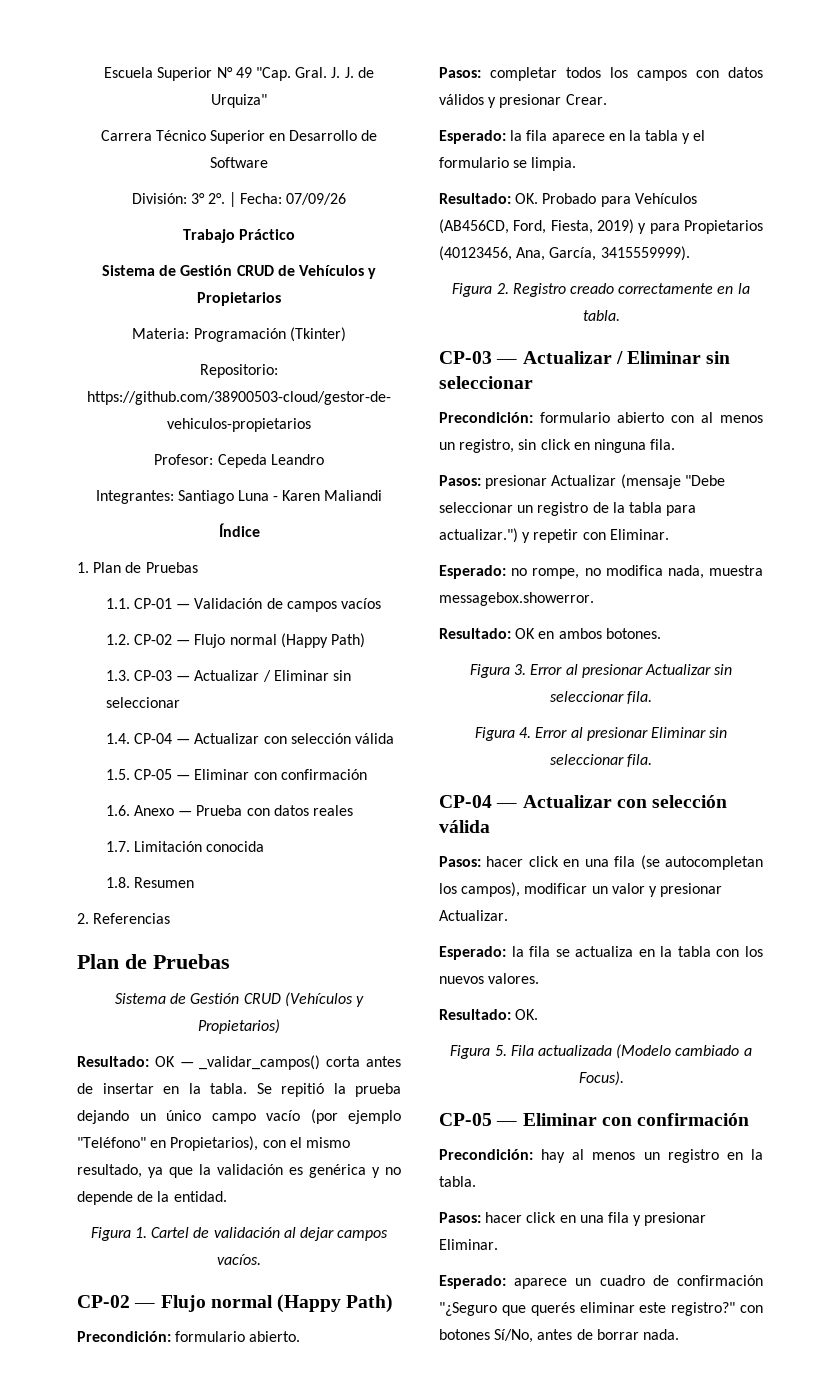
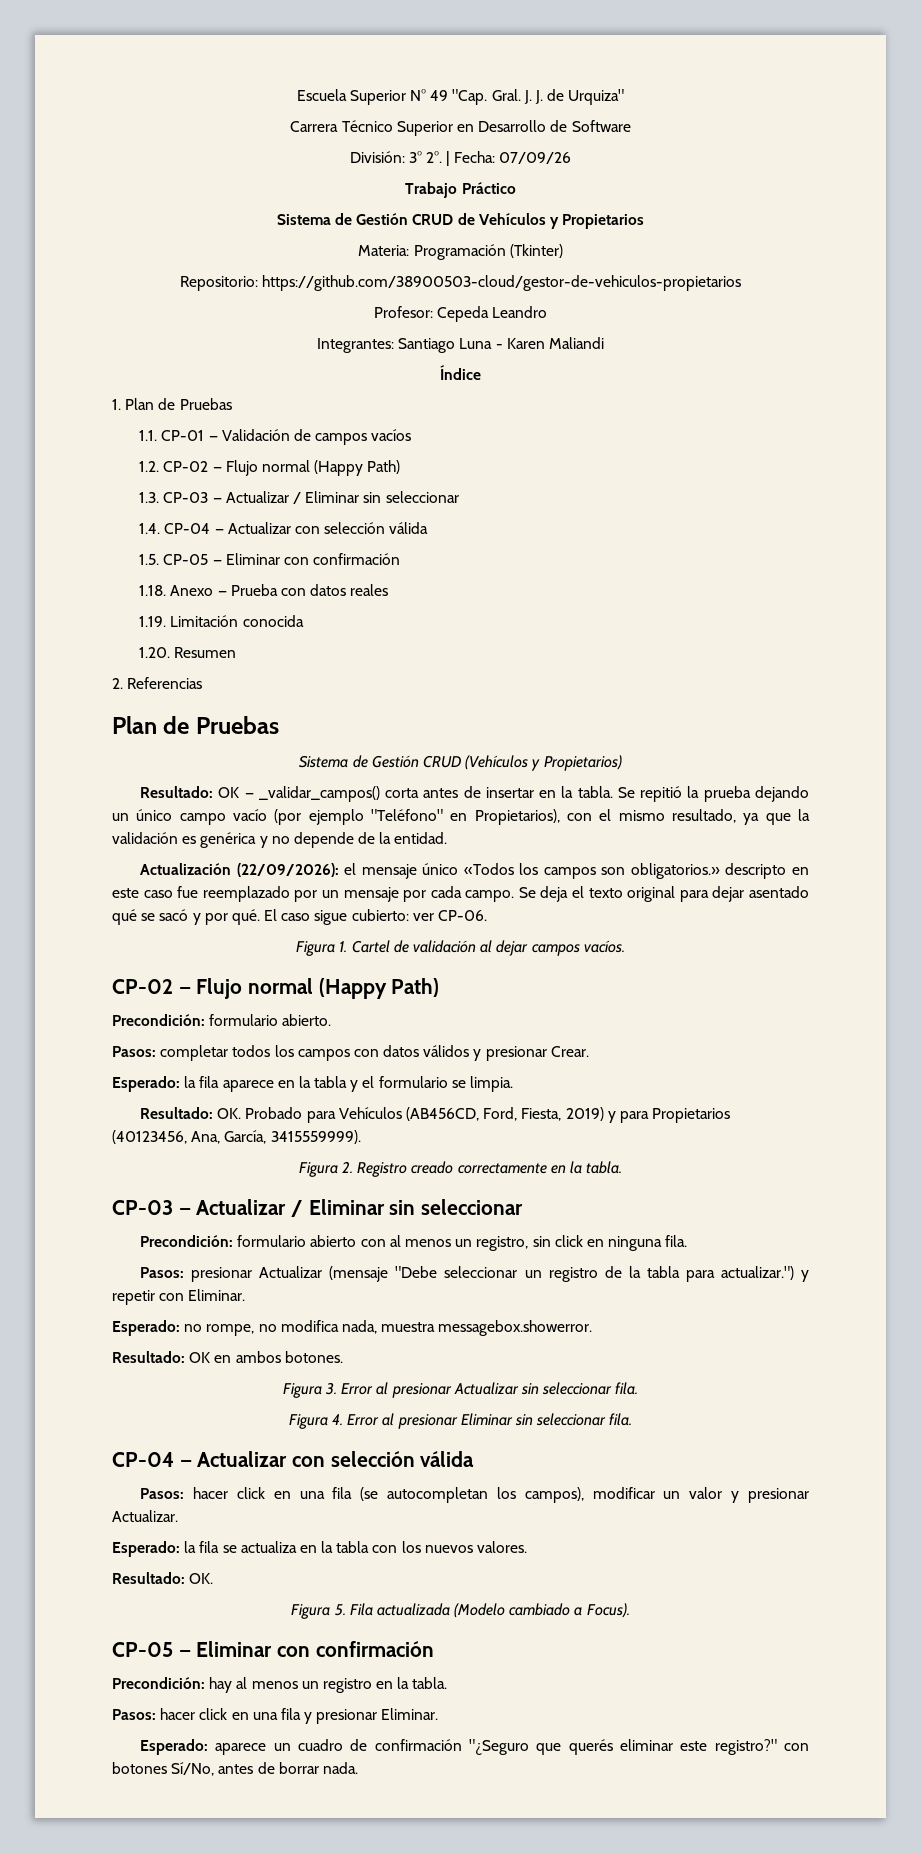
- 1.6. Anexo — Prueba con datos reales
+ 1.18. Anexo — Prueba con datos reales
- 1.7. Limitación conocida
+ 1.19. Limitación conocida
- 1.8. Resumen
+ 1.20. Resumen
+ Actualización (22/09/2026): el mensaje único «Todos los campos son obligatorios.» descripto en este caso fue reemplazado por un mensaje por cada campo. Se deja el texto original para dejar asentado qué se sacó y por qué. El caso sigue cubierto: ver CP-06.

